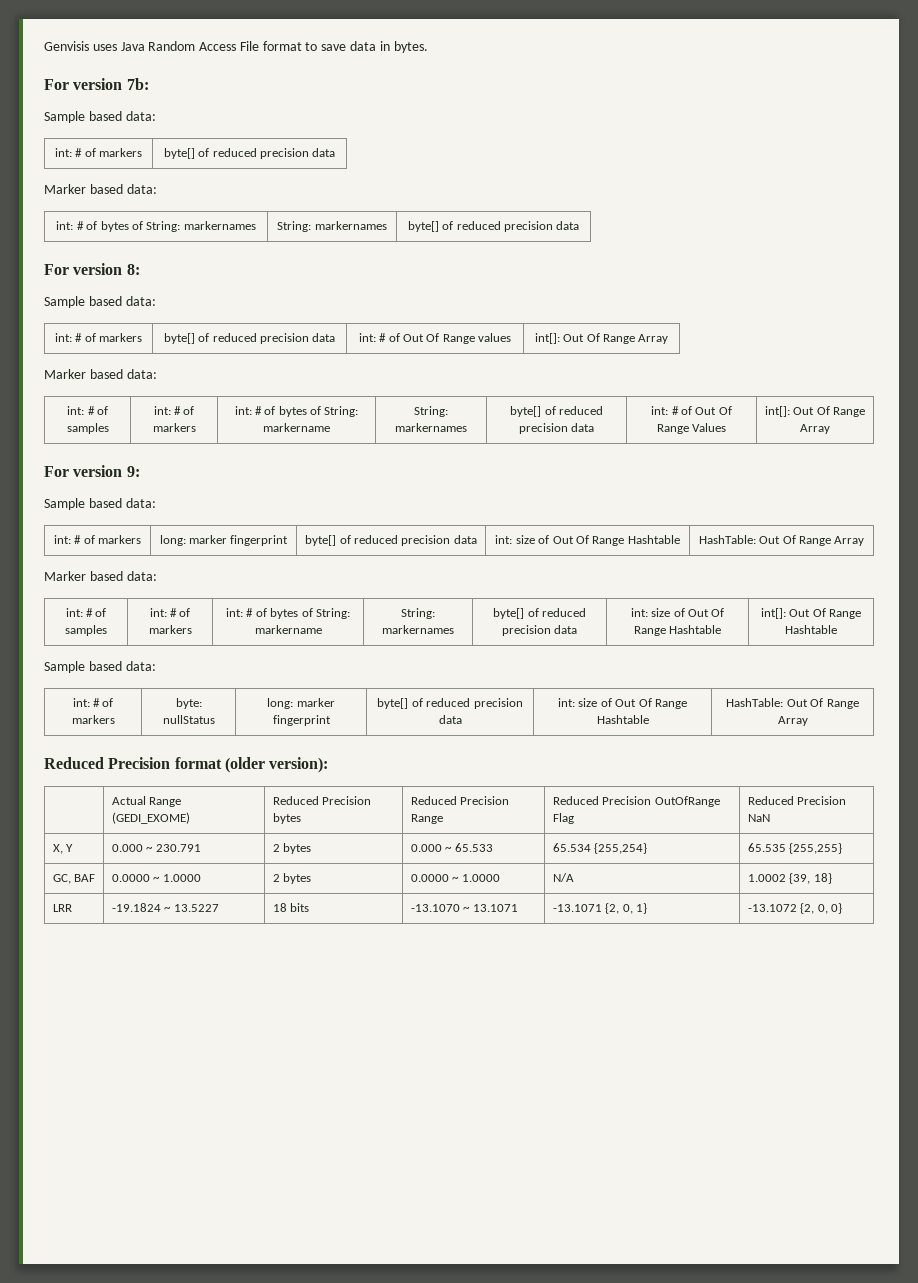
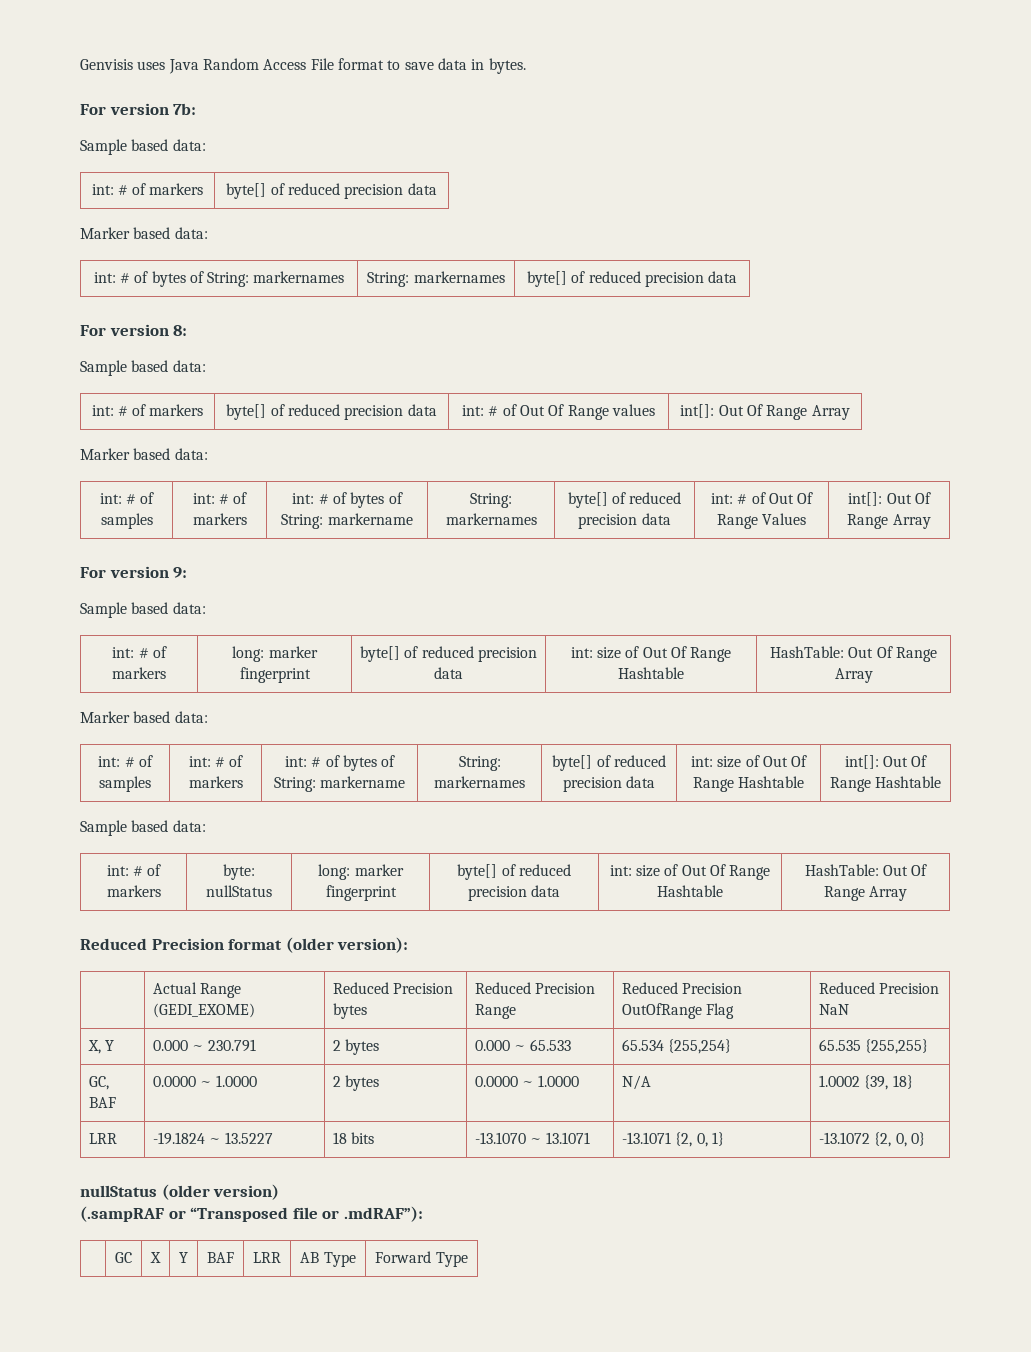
+ nullStatus (older version)
+ (.sampRAF or “Transposed file or .mdRAF”):
+ | GC | X | Y | BAF | LRR | AB Type | Forward Type

